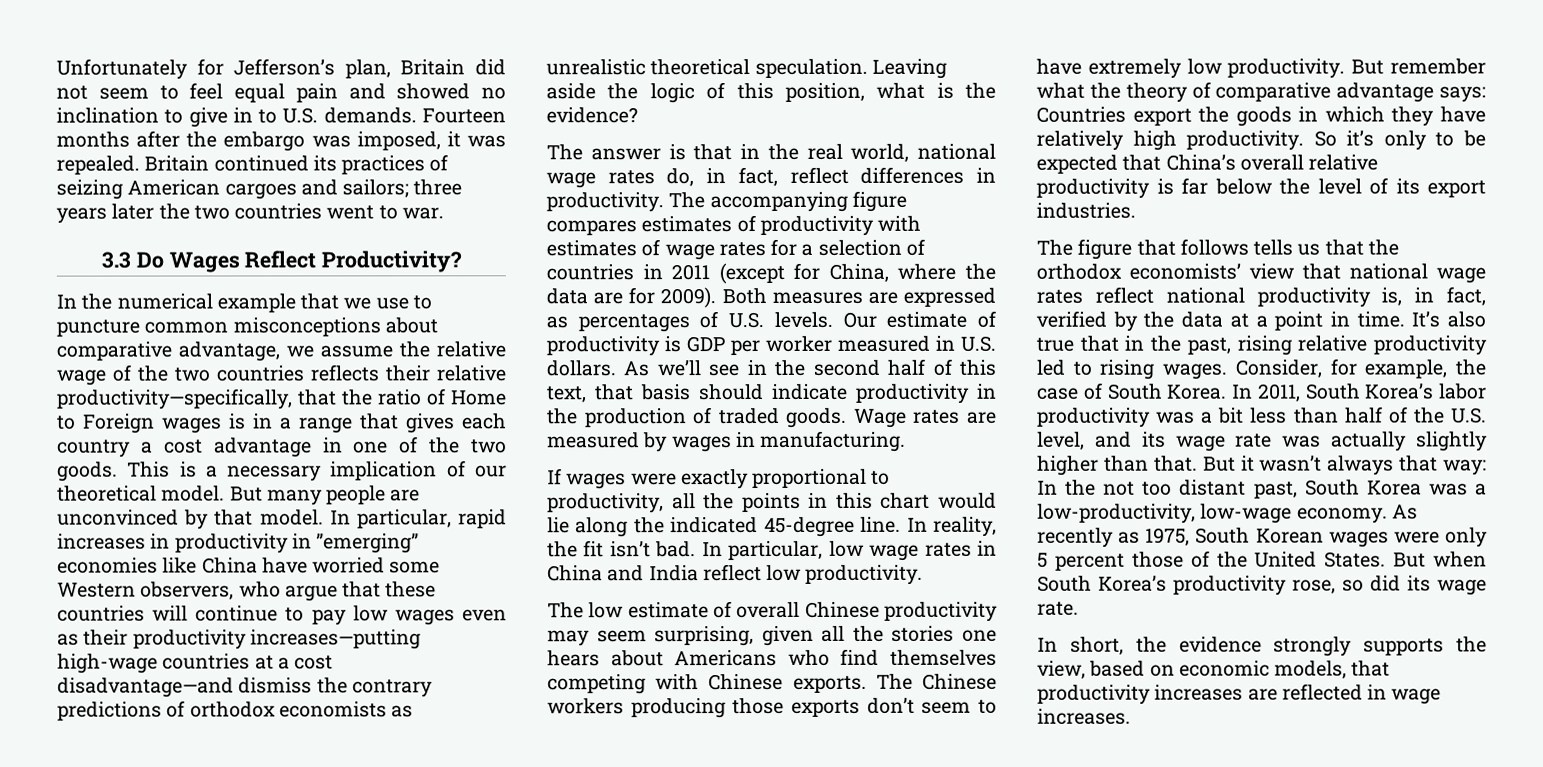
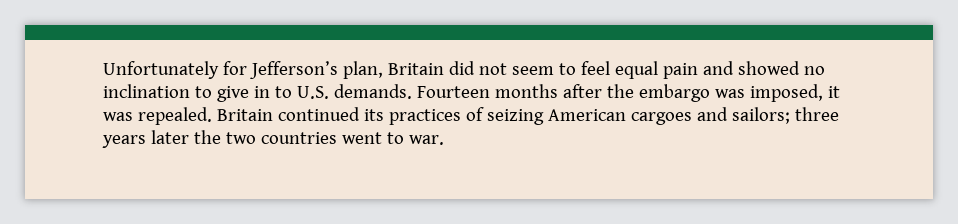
- 3.3 Do Wages Reflect Productivity?
- In the numerical example that we use to puncture common misconceptions about comparative advantage, we assume the relative wage of the two countries reflects their relative productivity—specifically, that the ratio of Home to Foreign wages is in a range that gives each country a cost advantage in one of the two goods. This is a necessary implication of our theoretical model. But many people are unconvinced by that model. In particular, rapid increases in productivity in ”emerging” economies like China have worried some Western observers, who argue that these countries will continue to pay low wages even as their productivity increases—putting high-wage countries at a cost disadvantage—and dismiss the contrary predictions of orthodox economists as unrealistic theoretical speculation. Leaving aside the logic of this position, what is the evidence?
- The answer is that in the real world, national wage rates do, in fact, reflect differences in productivity. The accompanying figure compares estimates of productivity with estimates of wage rates for a selection of countries in 2011 (except for China, where the data are for 2009). Both measures are expressed as percentages of U.S. levels. Our estimate of productivity is GDP per worker measured in U.S. dollars. As we’ll see in the second half of this text, that basis should indicate productivity in the production of traded goods. Wage rates are measured by wages in manufacturing.
- If wages were exactly proportional to productivity, all the points in this chart would lie along the indicated 45-degree line. In reality, the fit isn’t bad. In particular, low wage rates in China and India reflect low productivity.
- The low estimate of overall Chinese productivity may seem surprising, given all the stories one hears about Americans who find themselves competing with Chinese exports. The Chinese workers producing those exports don’t seem to have extremely low productivity. But remember what the theory of comparative advantage says: Countries export the goods in which they have relatively high productivity. So it’s only to be expected that China’s overall relative productivity is far below the level of its export industries.
- The figure that follows tells us that the orthodox economists’ view that national wage rates reflect national productivity is, in fact, verified by the data at a point in time. It’s also true that in the past, rising relative productivity led to rising wages. Consider, for example, the case of South Korea. In 2011, South Korea’s labor productivity was a bit less than half of the U.S. level, and its wage rate was actually slightly higher than that. But it wasn’t always that way: In the not too distant past, South Korea was a low-productivity, low-wage economy. As recently as 1975, South Korean wages were only 5 percent those of the United States. But when South Korea’s productivity rose, so did its wage rate.
- In short, the evidence strongly supports the view, based on economic models, that productivity increases are reflected in wage increases.

